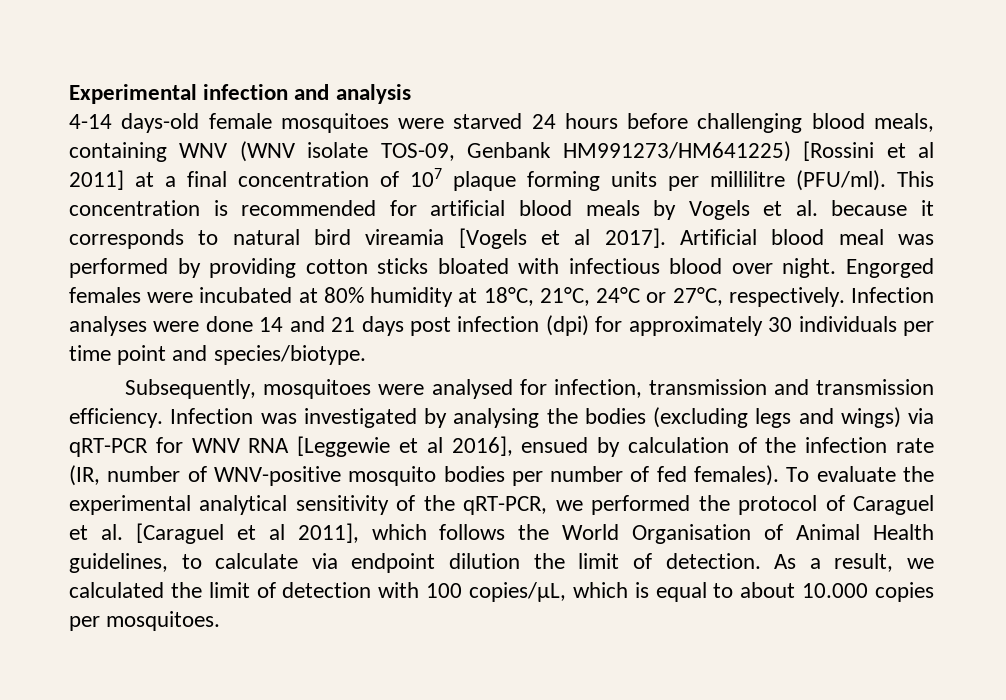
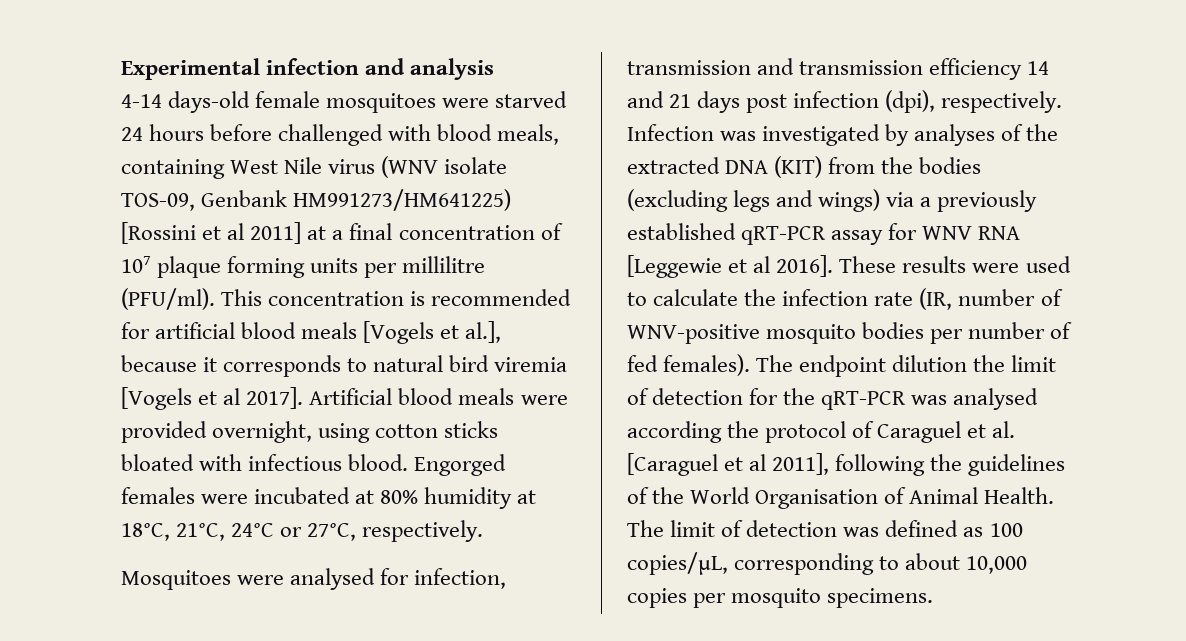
- 4-14 days-old female mosquitoes were starved 24 hours before challenging blood meals, containing WNV (WNV isolate TOS-09, Genbank HM991273/HM641225) [Rossini et al 2011] at a final concentration of 107 plaque forming units per millilitre (PFU/ml).
+ 4-14 days-old female mosquitoes were starved 24 hours before challenged with blood meals, containing West Nile virus (WNV isolate TOS-09, Genbank HM991273/HM641225) [Rossini et al 2011] at a final concentration of 107 plaque forming units per millilitre (PFU/ml).
- This concentration is recommended for artificial blood meals by Vogels et al. because it corresponds to natural bird vireamia [Vogels et al 2017].
+ This concentration is recommended for artificial blood meals [Vogels et al.], because it corresponds to natural bird viremia [Vogels et al 2017].
- Artificial blood meal was performed by providing cotton sticks bloated with infectious blood over night.
+ Artificial blood meals were provided overnight, using cotton sticks bloated with infectious blood.
- Engorged females were incubated at 80% humidity at 18°C, 21°C, 24°C or 27°C, respectively. Infection analyses were done 14 and 21 days post infection (dpi) for approximately 30 individuals per time point and species/biotype.
- Subsequently, mosquitoes were analysed for infection, transmission and transmission efficiency. Infection was investigated by analysing the bodies (excluding legs and wings) via qRT-PCR for WNV RNA [Leggewie et al 2016], ensued by calculation of the infection rate (IR, number of WNV-positive mosquito bodies per number of fed females).
+ Engorged females were incubated at 80% humidity at 18°C, 21°C, 24°C or 27°C, respectively.
+ Mosquitoes were analysed for infection, transmission and transmission efficiency 14 and 21 days post infection (dpi), respectively. Infection was investigated by analyses of the extracted DNA (KIT) from the bodies (excluding legs and wings) via a previously established qRT-PCR assay for WNV RNA [Leggewie et al 2016]. These results were used to calculate the infection rate (IR, number of WNV-positive mosquito bodies per number of fed females).
- To evaluate the experimental analytical sensitivity of the qRT-PCR, we performed the protocol of Caraguel et al. [Caraguel et al 2011], which follows the World Organisation of Animal Health guidelines, to calculate via endpoint dilution the limit of detection. As a result, we calculated the limit of detection with 100 copies/µL, which is equal to about 10.000 copies per mosquitoes.
+ The endpoint dilution the limit of detection for the qRT-PCR was analysed according the protocol of Caraguel et al. [Caraguel et al 2011], following the guidelines of the World Organisation of Animal Health. The limit of detection was defined as 100 copies/µL, corresponding to about 10,000 copies per mosquito specimens.

